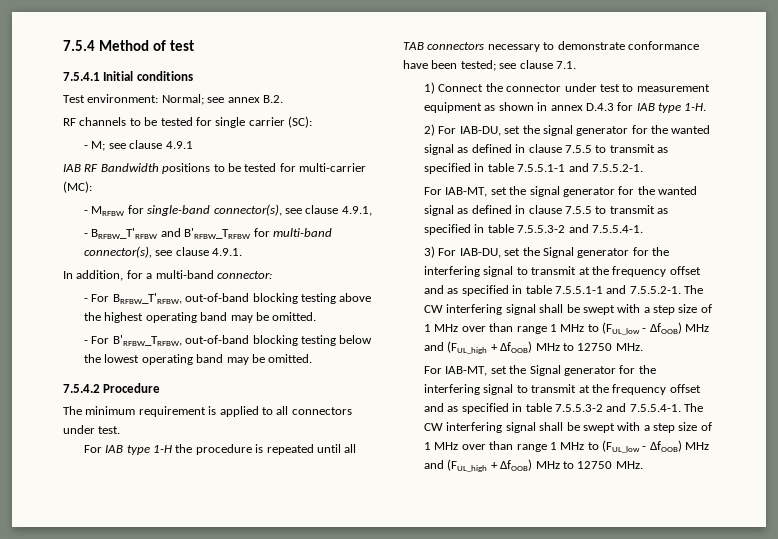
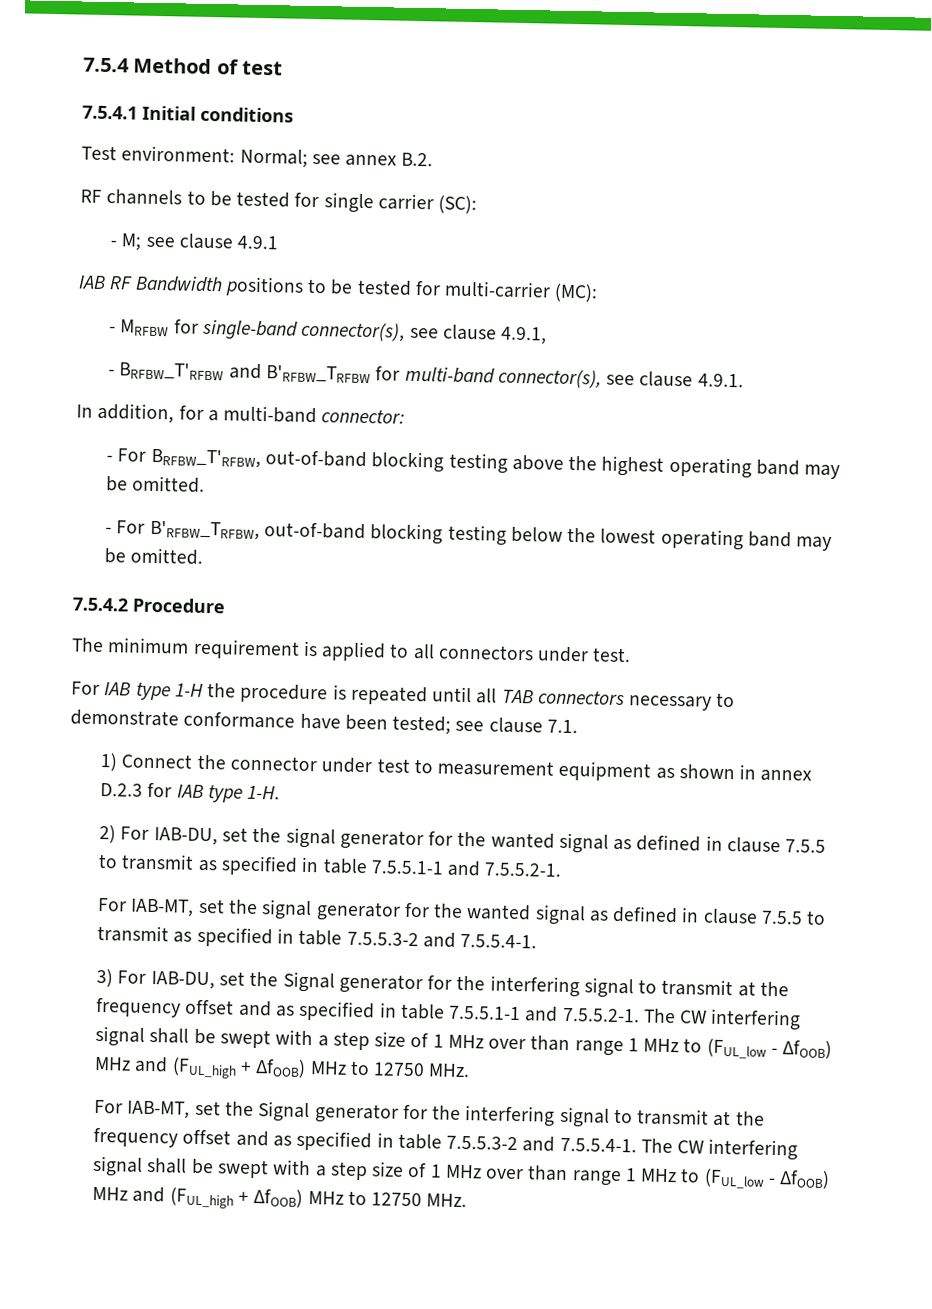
- 1) Connect the connector under test to measurement equipment as shown in annex D.4.3 for IAB type 1-H.
+ 1) Connect the connector under test to measurement equipment as shown in annex D.2.3 for IAB type 1-H.

